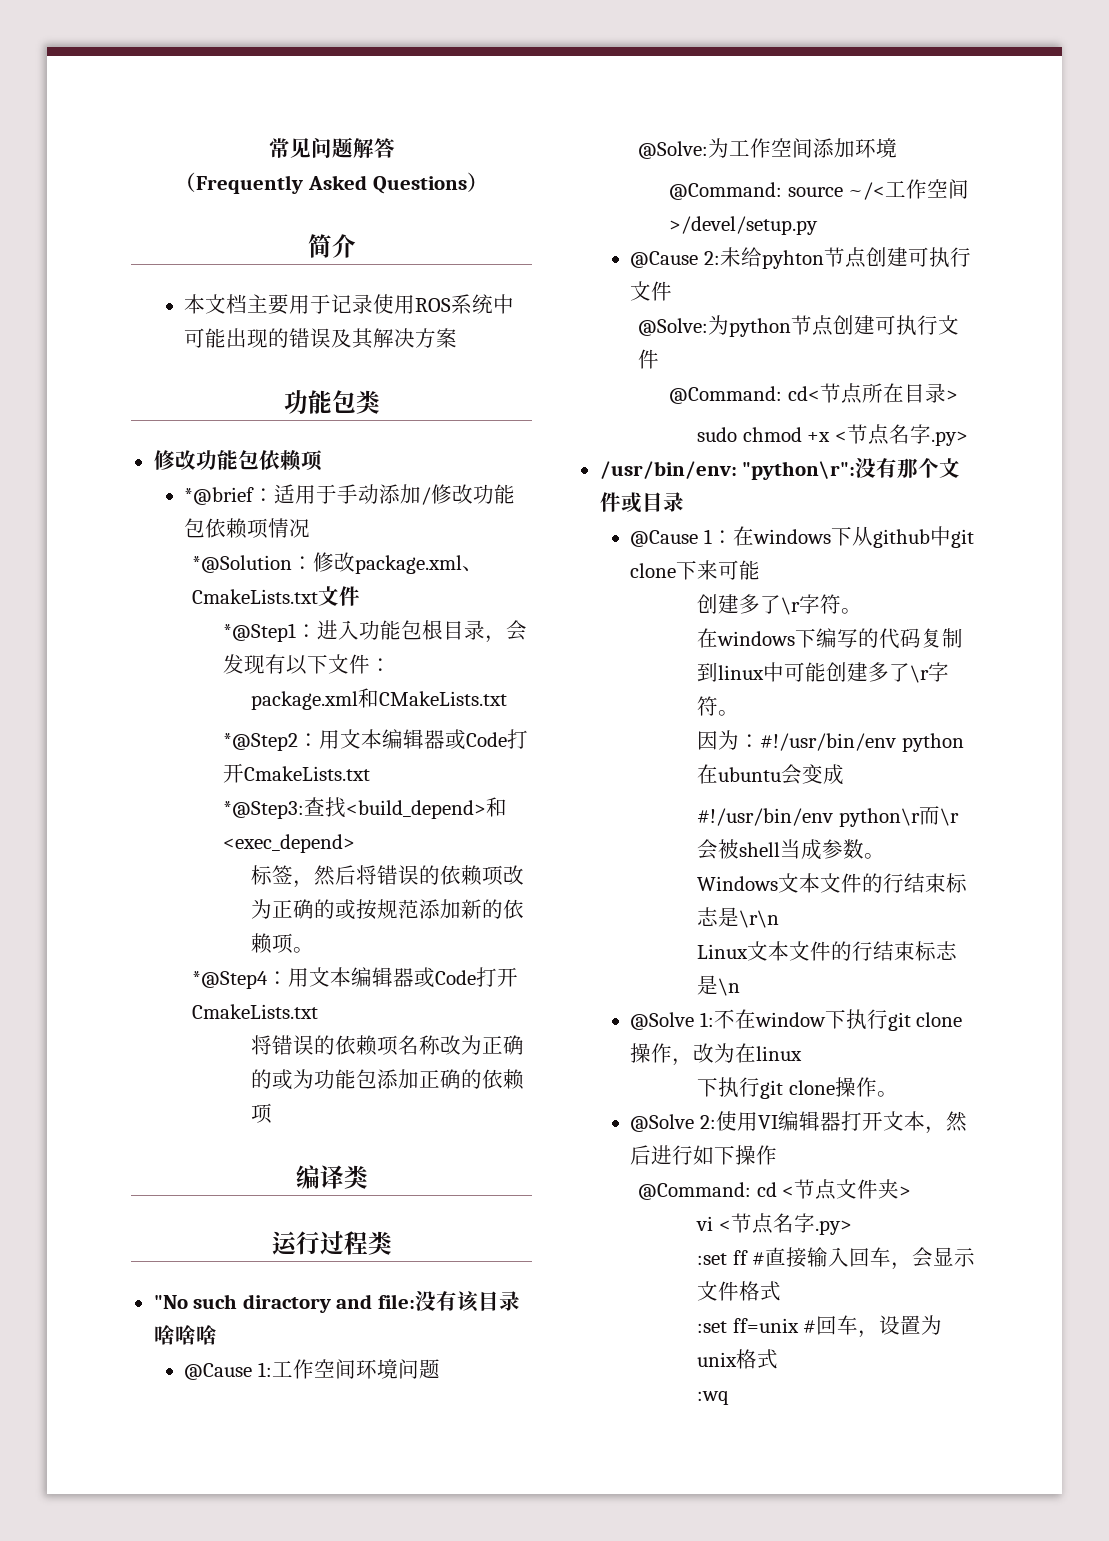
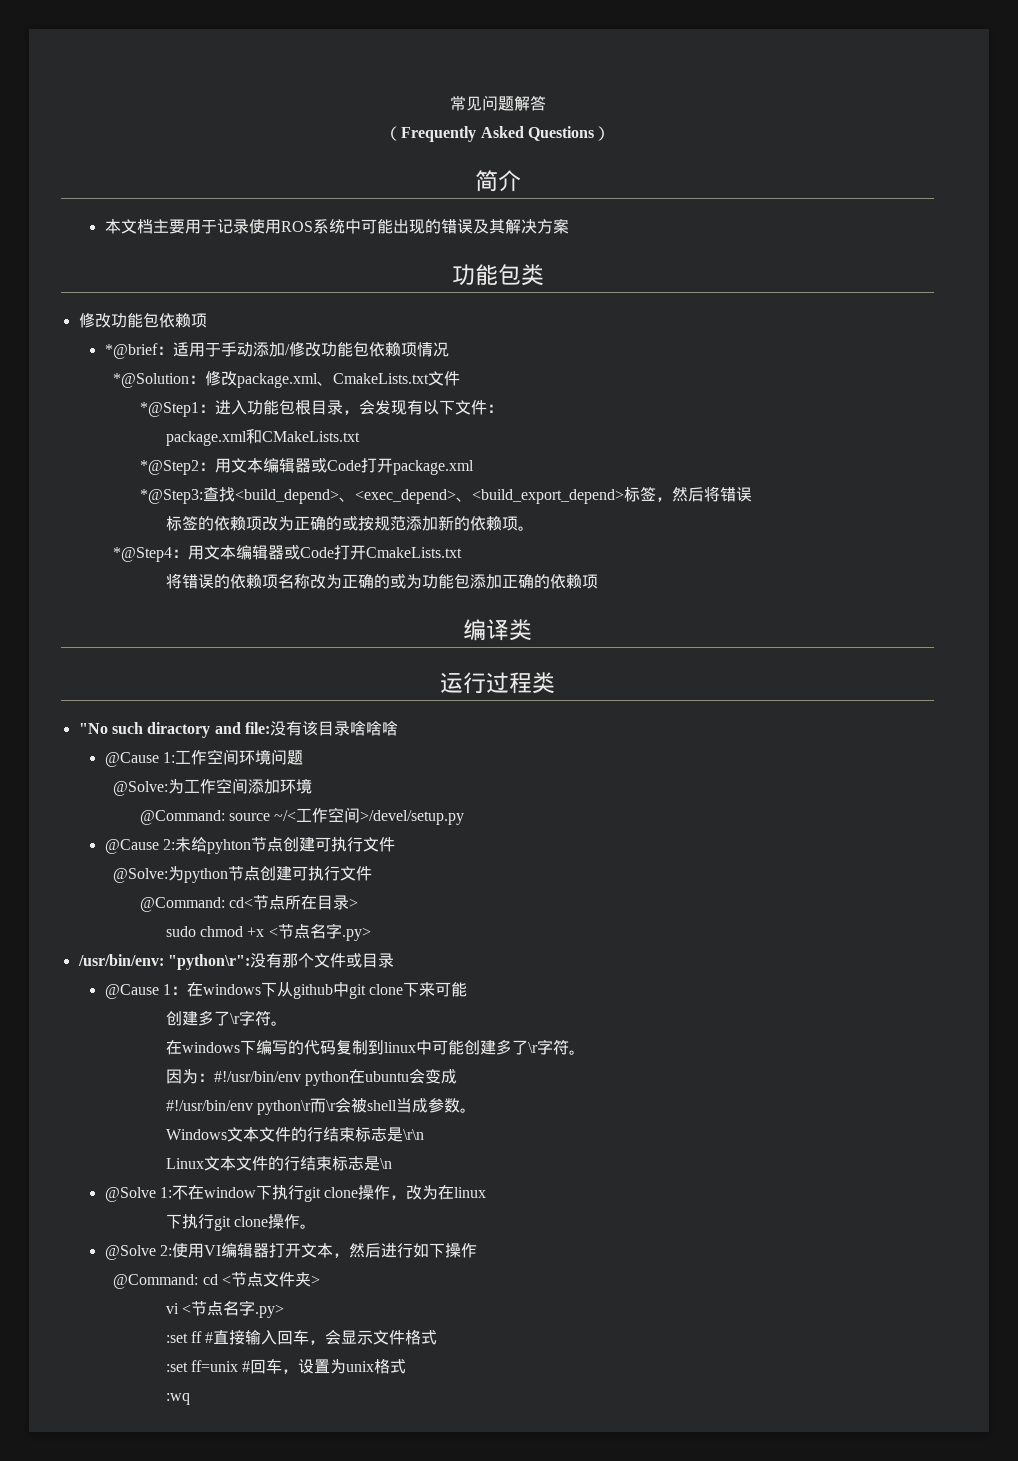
- *@Step2：用文本编辑器或Code打开CmakeLists.txt
+ *@Step2：用文本编辑器或Code打开package.xml
- *@Step3:查找<build_depend>和<exec_depend>
- 标签，然后将错误的依赖项改为正确的或按规范添加新的依赖项。
+ *@Step3:查找<build_depend>、<exec_depend>、<build_export_depend>标签，然后将错误
+ 标签的依赖项改为正确的或按规范添加新的依赖项。

